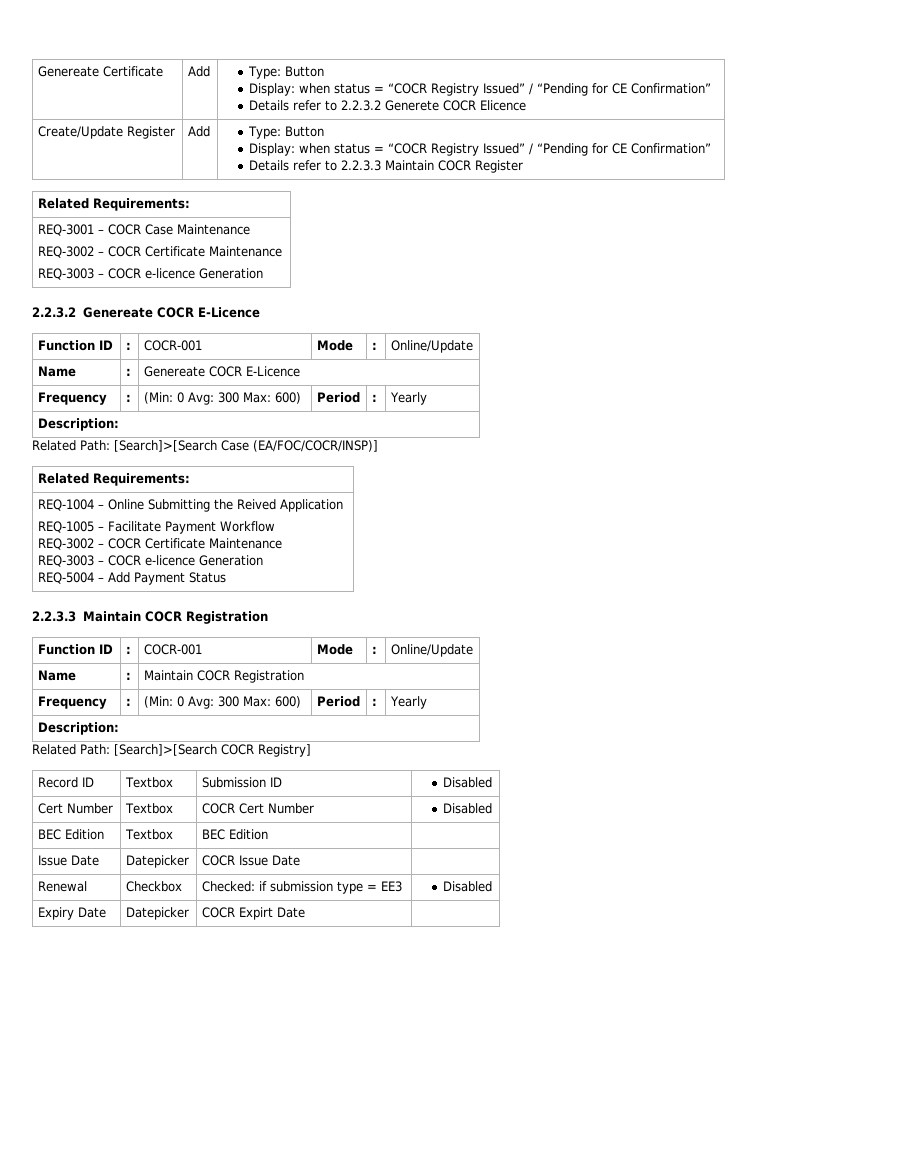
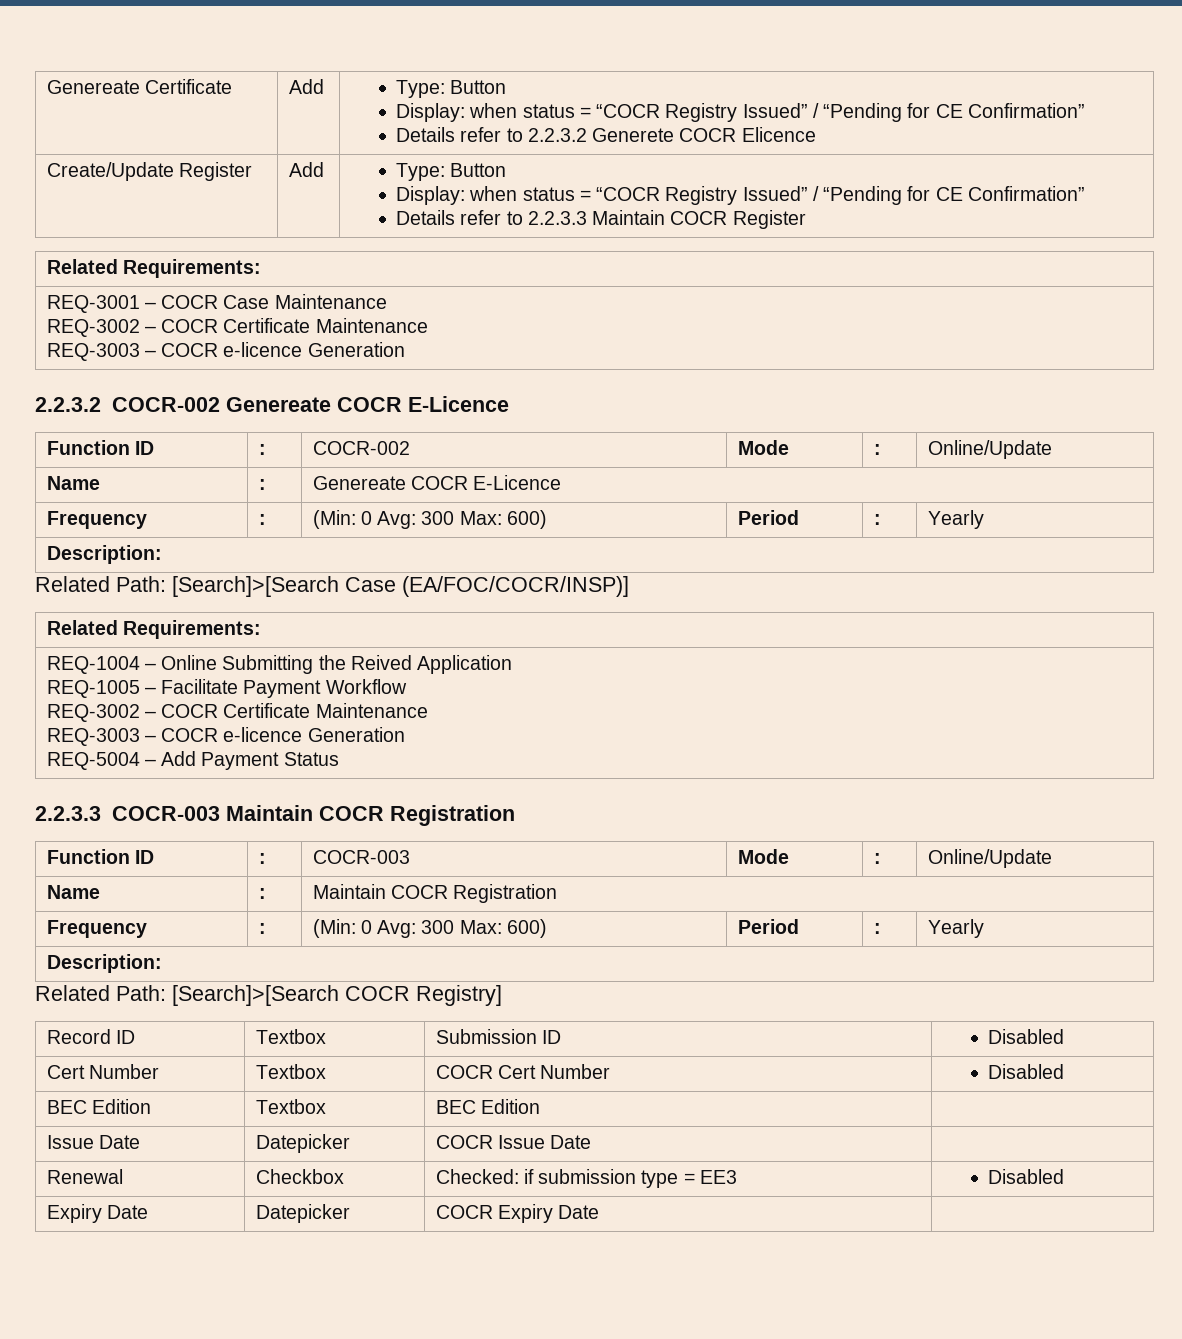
- 2.2.3.2 Genereate COCR E-Licence
- Function ID | : | COCR-001 | Mode | : | Online/Update
+ 2.2.3.2 COCR-002 Genereate COCR E-Licence
+ Function ID | : | COCR-002 | Mode | : | Online/Update
- 2.2.3.3 Maintain COCR Registration
- Function ID | : | COCR-001 | Mode | : | Online/Update
+ 2.2.3.3 COCR-003 Maintain COCR Registration
+ Function ID | : | COCR-003 | Mode | : | Online/Update
- Expiry Date | Datepicker | COCR Expirt Date |
+ Expiry Date | Datepicker | COCR Expiry Date |

